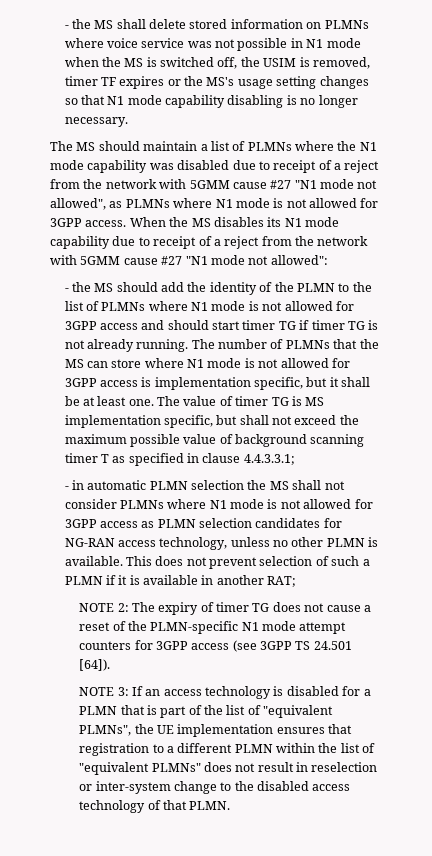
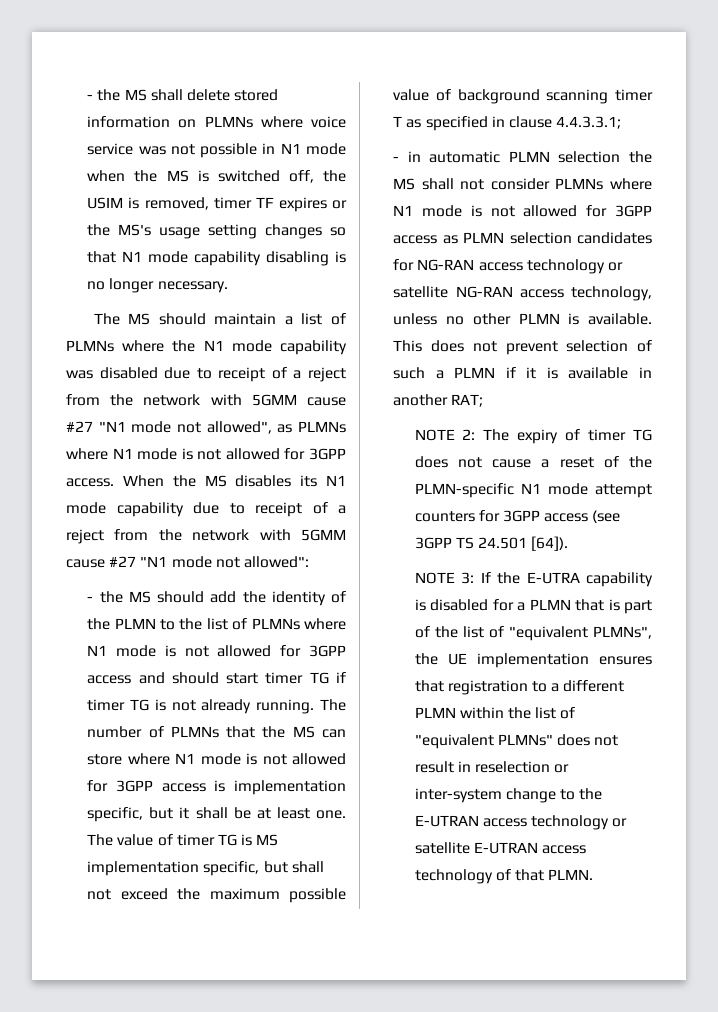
- - in automatic PLMN selection the MS shall not consider PLMNs where N1 mode is not allowed for 3GPP access as PLMN selection candidates for NG-RAN access technology, unless no other PLMN is available.
+ - in automatic PLMN selection the MS shall not consider PLMNs where N1 mode is not allowed for 3GPP access as PLMN selection candidates for NG-RAN access technology or satellite NG-RAN access technology, unless no other PLMN is available.
- NOTE 3: If an access technology is disabled for a PLMN that is part of the list of "equivalent PLMNs", the UE implementation ensures that registration to a different PLMN within the list of "equivalent PLMNs" does not result in reselection or inter-system change to the disabled access technology of that PLMN.
+ NOTE 3: If the E-UTRA capability is disabled for a PLMN that is part of the list of "equivalent PLMNs", the UE implementation ensures that registration to a different PLMN within the list of "equivalent PLMNs" does not result in reselection or inter-system change to the E-UTRAN access technology or satellite E-UTRAN access technology of that PLMN.

